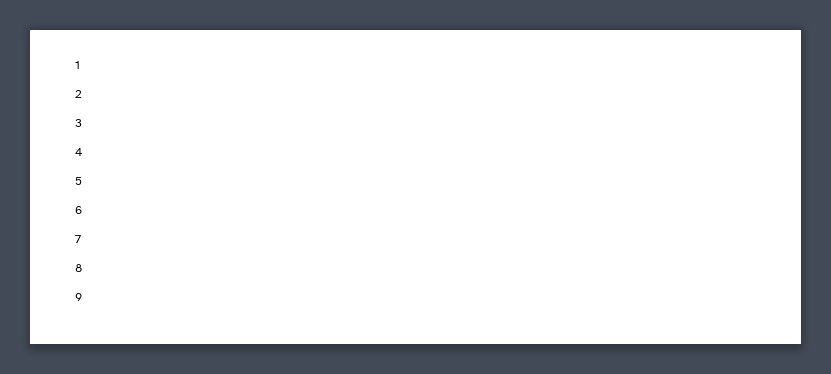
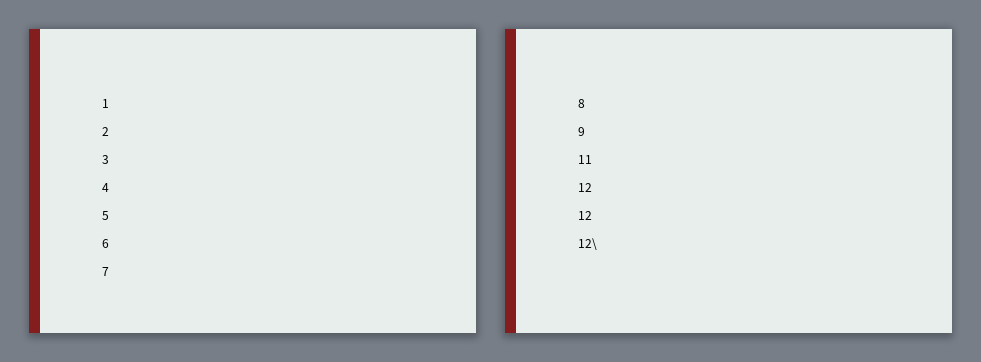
+ 11
+ 12
+ 12
+ 12\

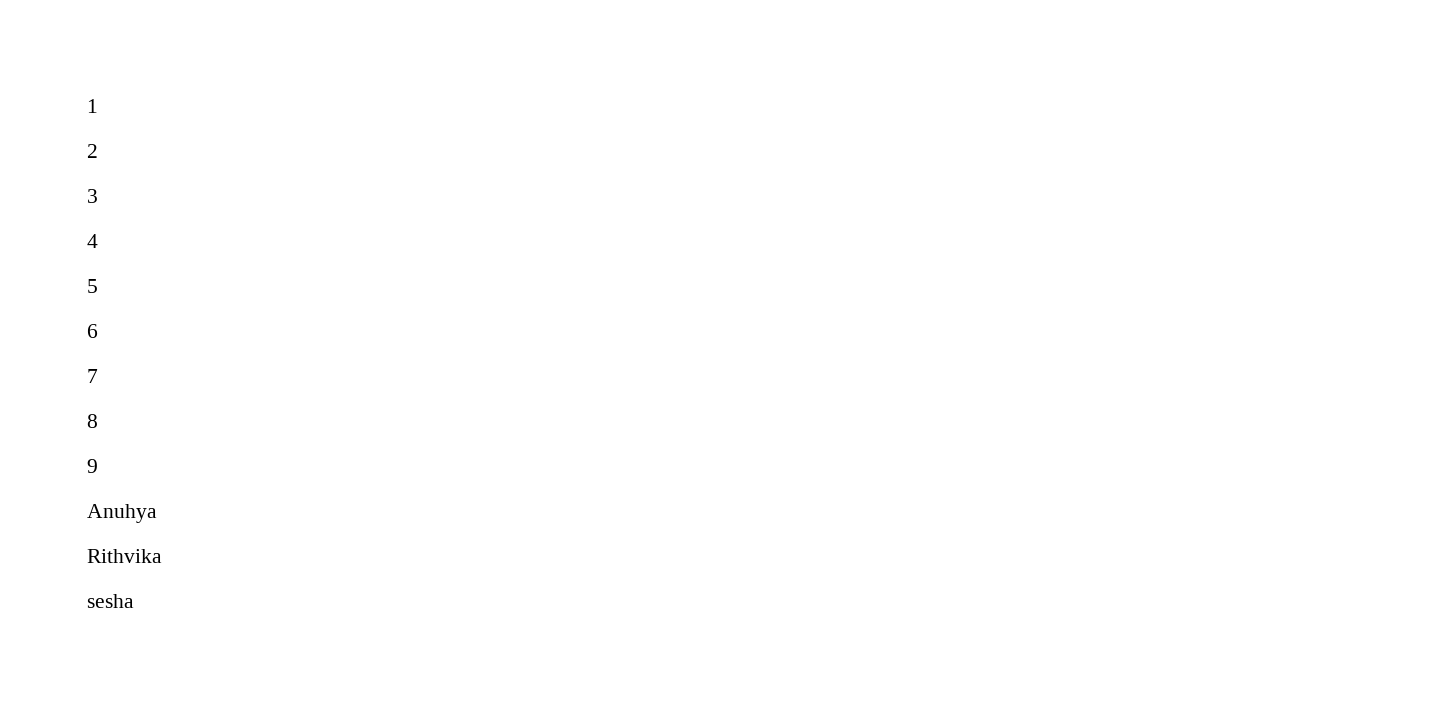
- 11
- 12
- 12
- 12\
+ Anuhya
+ Rithvika
+ sesha

